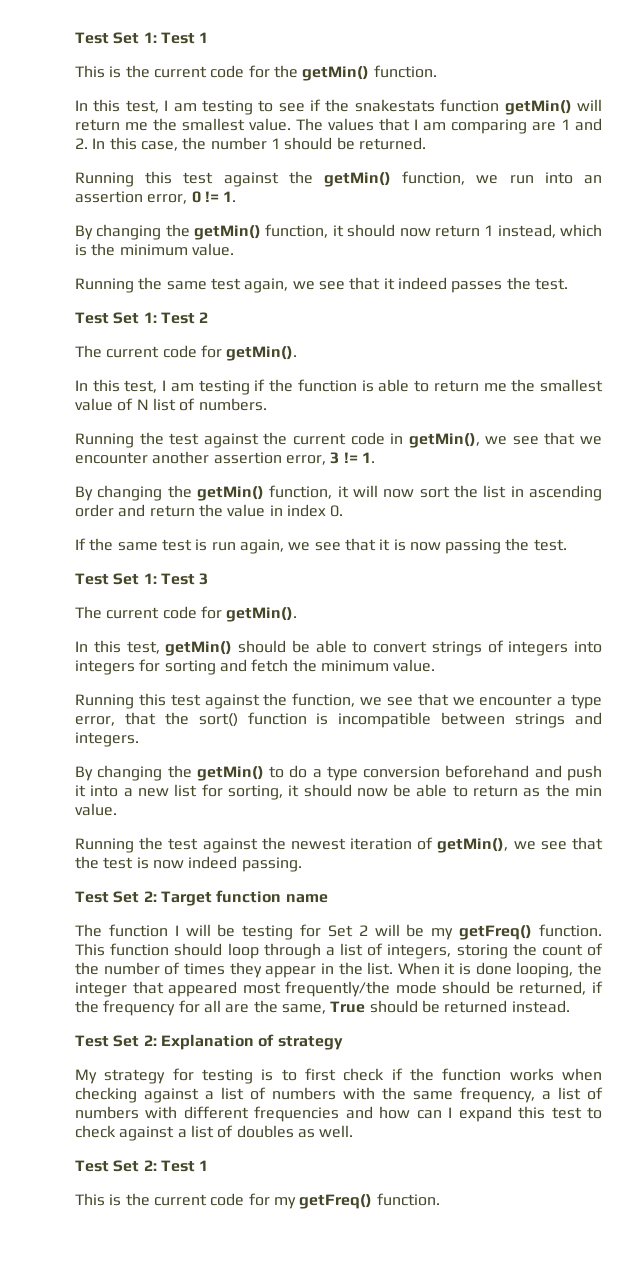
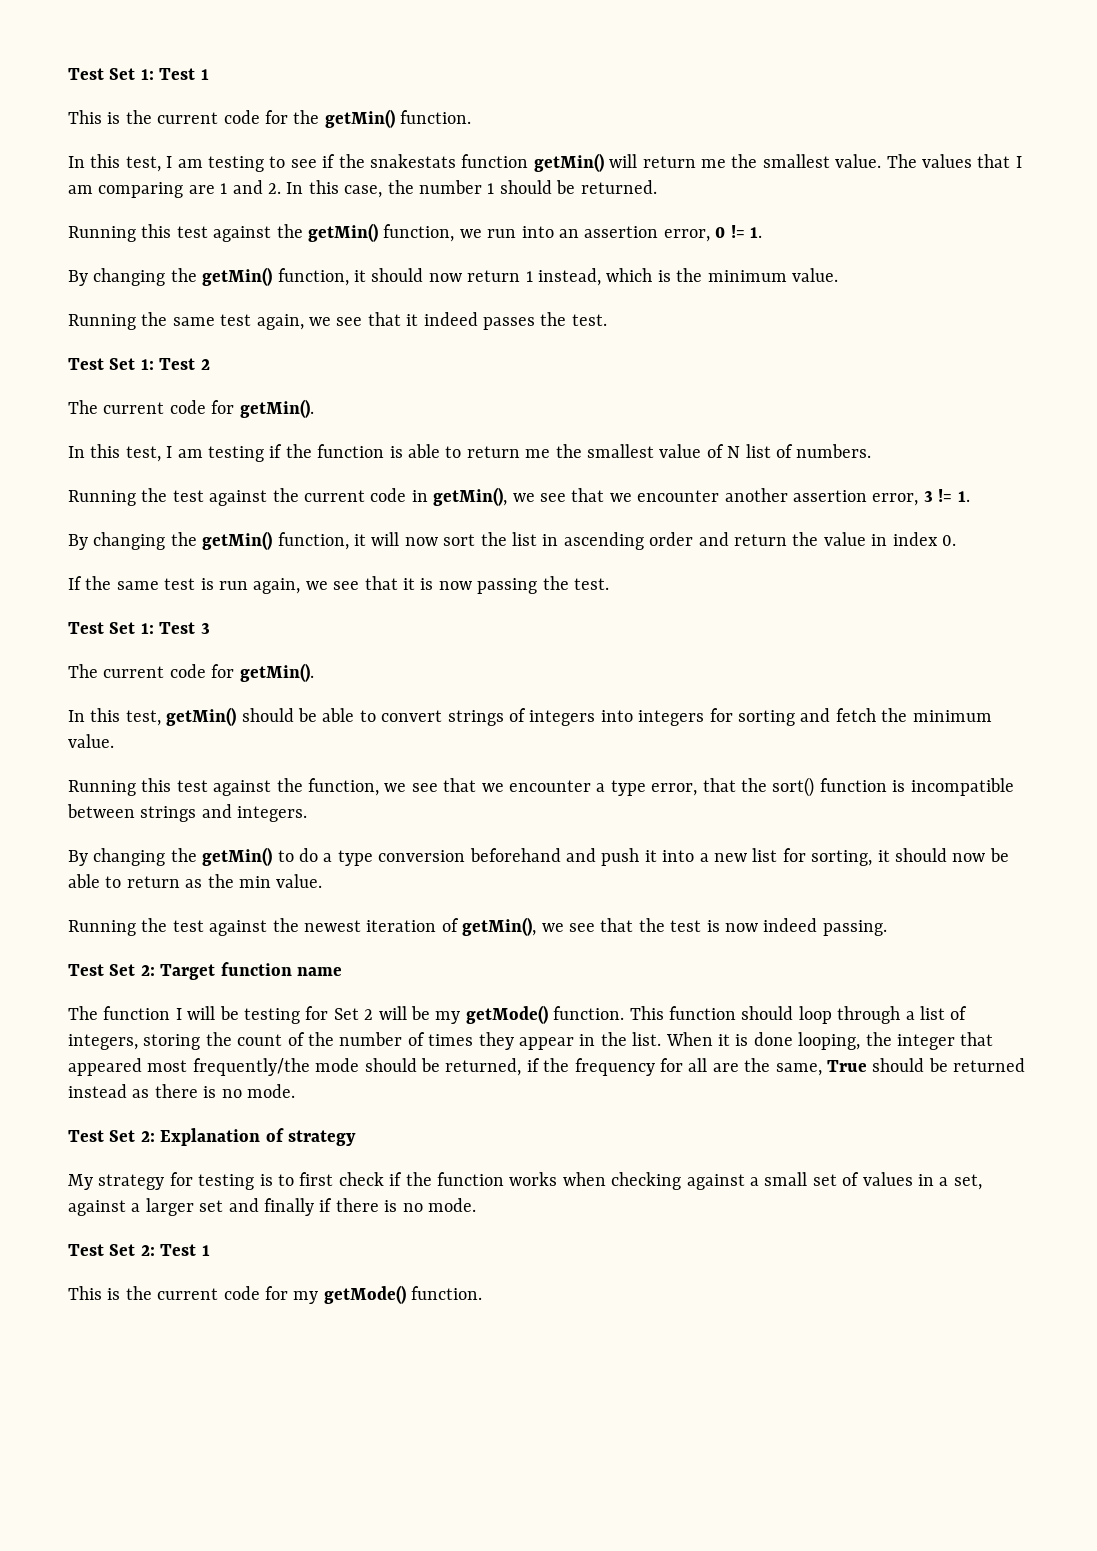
- The function I will be testing for Set 2 will be my getFreq() function.
+ The function I will be testing for Set 2 will be my getMode() function.
- When it is done looping, the integer that appeared most frequently/the mode should be returned, if the frequency for all are the same, True should be returned instead.
+ When it is done looping, the integer that appeared most frequently/the mode should be returned, if the frequency for all are the same, True should be returned instead as there is no mode.
- My strategy for testing is to first check if the function works when checking against a list of numbers with the same frequency, a list of numbers with different frequencies and how can I expand this test to check against a list of doubles as well.
+ My strategy for testing is to first check if the function works when checking against a small set of values in a set, against a larger set and finally if there is no mode.
- This is the current code for my getFreq() function.
+ This is the current code for my getMode() function.

